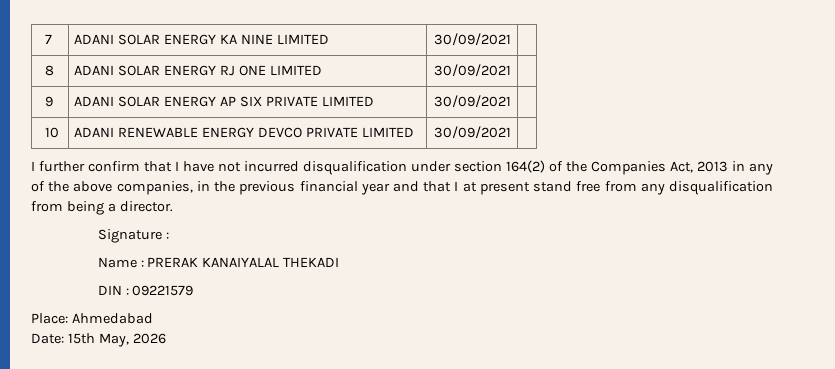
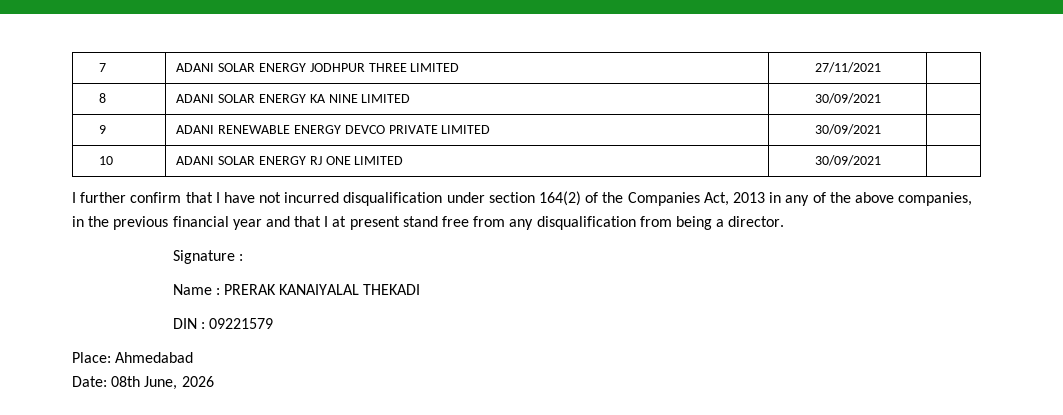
- 7 | ADANI SOLAR ENERGY KA NINE LIMITED | 30/09/2021 |
+ 7 | ADANI SOLAR ENERGY JODHPUR THREE LIMITED | 27/11/2021 |
+ 8 | ADANI SOLAR ENERGY KA NINE LIMITED | 30/09/2021 |
- 8 | ADANI SOLAR ENERGY RJ ONE LIMITED | 30/09/2021 |
- 9 | ADANI SOLAR ENERGY AP SIX PRIVATE LIMITED | 30/09/2021 |
+ 9 | ADANI RENEWABLE ENERGY DEVCO PRIVATE LIMITED | 30/09/2021 |
- 10 | ADANI RENEWABLE ENERGY DEVCO PRIVATE LIMITED | 30/09/2021 |
+ 10 | ADANI SOLAR ENERGY RJ ONE LIMITED | 30/09/2021 |
- Date: 15th May, 2026
+ Date: 08th June, 2026

